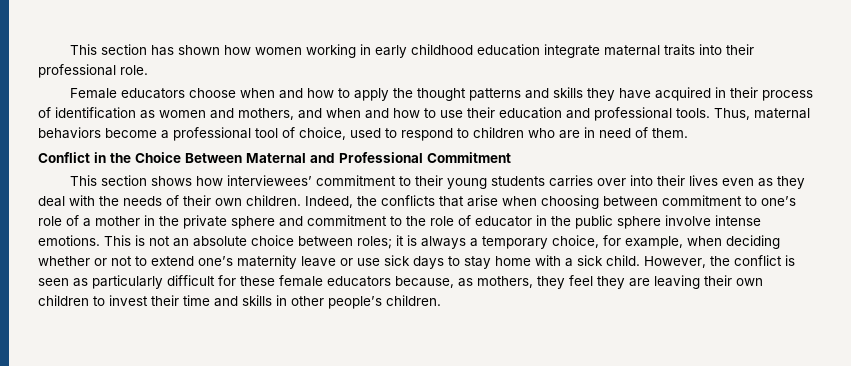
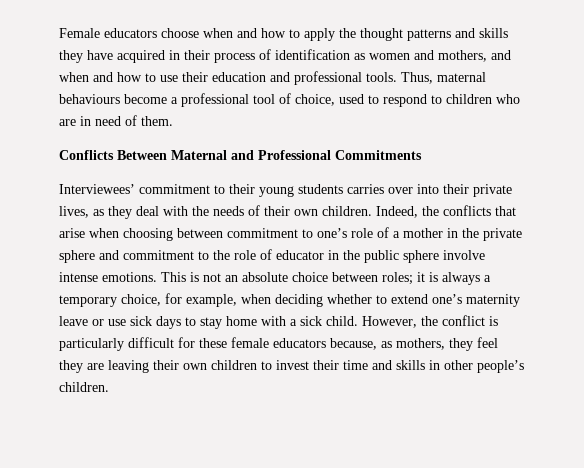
- This section has shown how women working in early childhood education integrate maternal traits into their professional role.
- Thus, maternal behaviors become a professional tool of choice, used to respond to children who are in need of them.
+ Thus, maternal behaviours become a professional tool of choice, used to respond to children who are in need of them.
- Conflict in the Choice Between Maternal and Professional Commitment
- This section shows how interviewees’ commitment to their young students carries over into their lives even as they deal with the needs of their own children.
+ Conflicts Between Maternal and Professional Commitments
+ Interviewees’ commitment to their young students carries over into their private lives, as they deal with the needs of their own children.
- This is not an absolute choice between roles; it is always a temporary choice, for example, when deciding whether or not to extend one’s maternity leave or use sick days to stay home with a sick child.
+ This is not an absolute choice between roles; it is always a temporary choice, for example, when deciding whether to extend one’s maternity leave or use sick days to stay home with a sick child.
- However, the conflict is seen as particularly difficult for these female educators because, as mothers, they feel they are leaving their own children to invest their time and skills in other people’s children.
+ However, the conflict is particularly difficult for these female educators because, as mothers, they feel they are leaving their own children to invest their time and skills in other people’s children.

